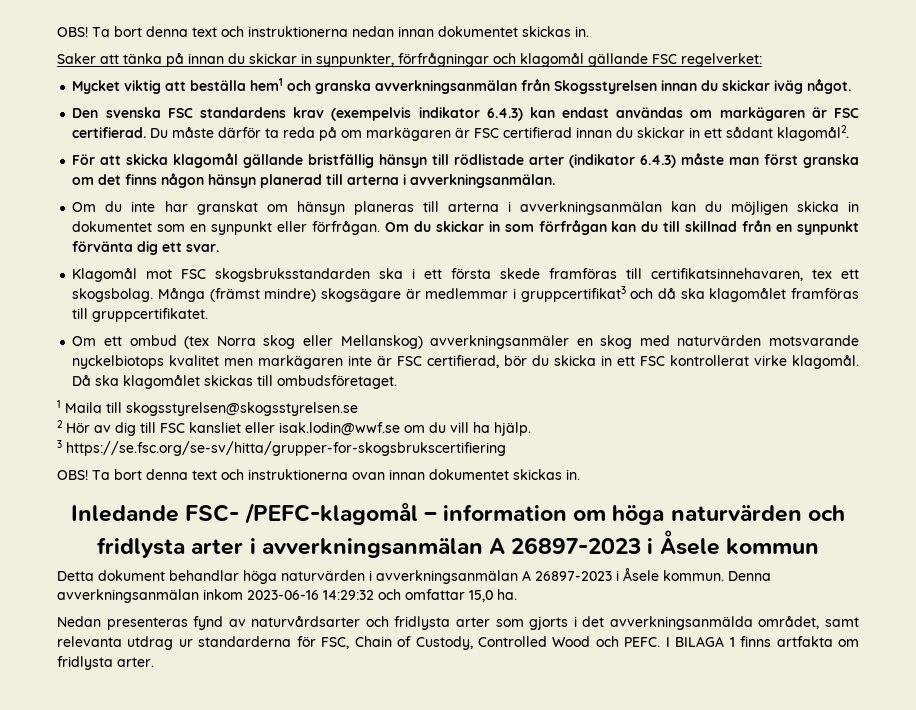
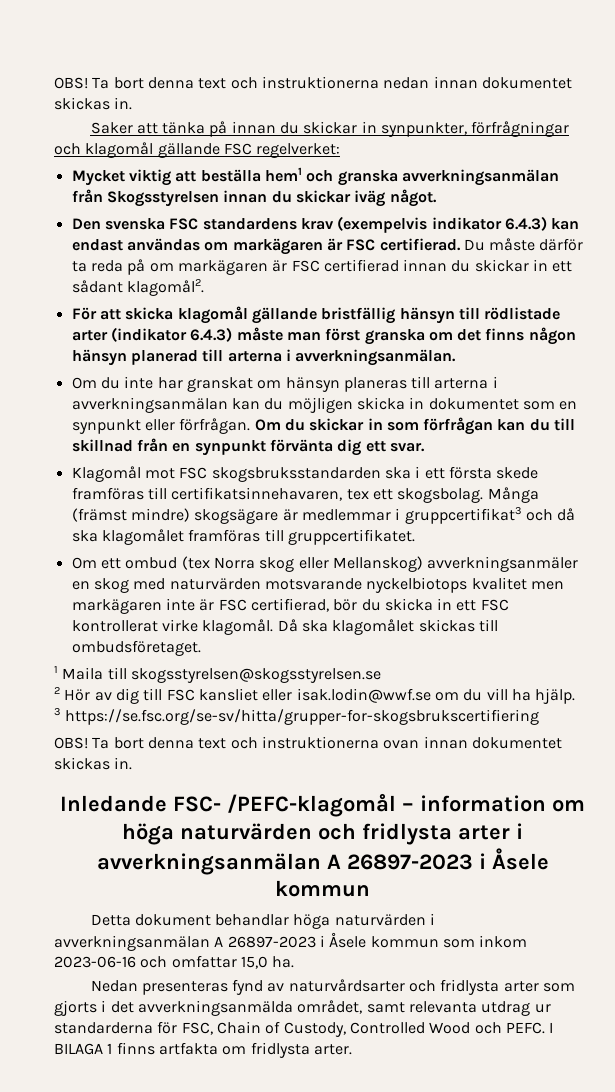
- Detta dokument behandlar höga naturvärden i avverkningsanmälan A 26897-2023 i Åsele kommun. Denna avverkningsanmälan inkom 2023-06-16 14:29:32 och omfattar 15,0 ha.
+ Detta dokument behandlar höga naturvärden i avverkningsanmälan A 26897-2023 i Åsele kommun som inkom 2023-06-16 och omfattar 15,0 ha.

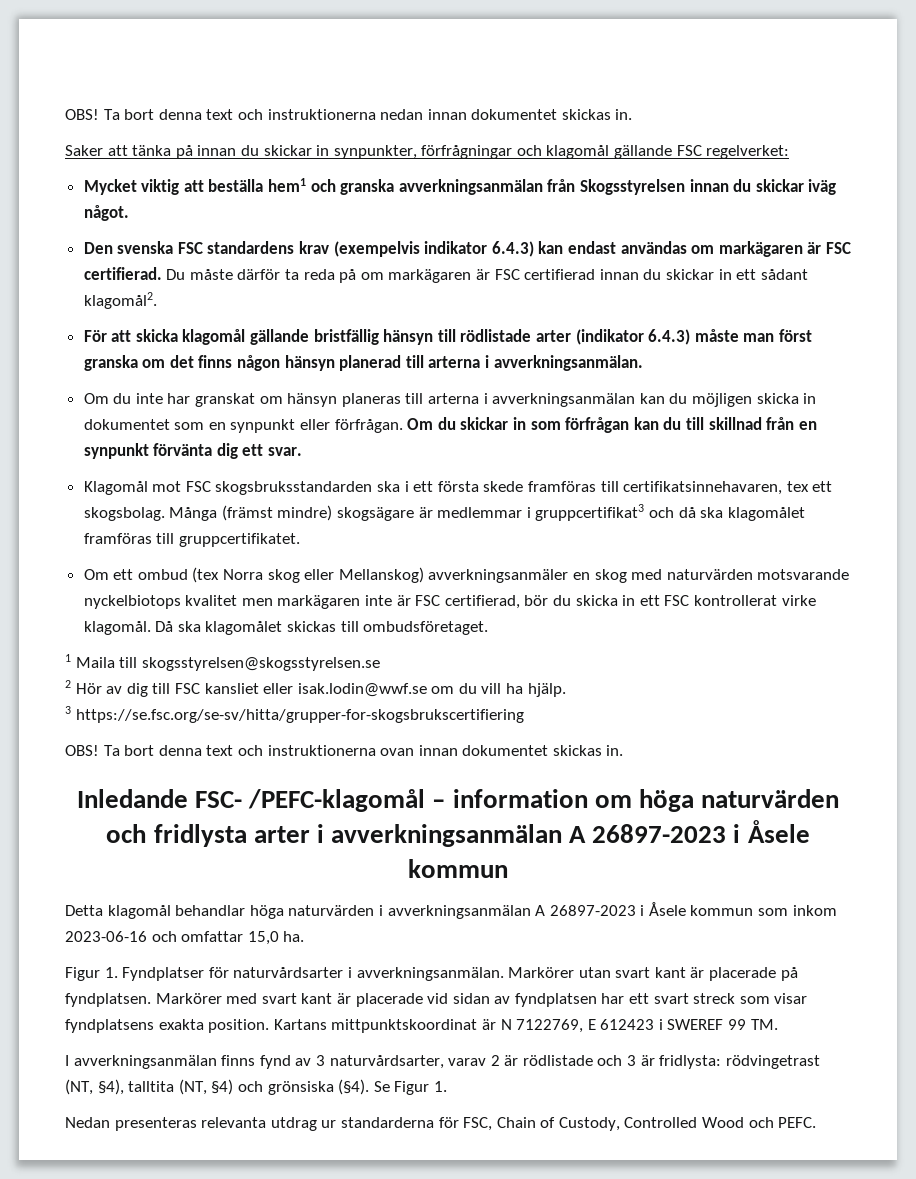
- Detta dokument behandlar höga naturvärden i avverkningsanmälan A 26897-2023 i Åsele kommun som inkom 2023-06-16 och omfattar 15,0 ha.
+ Detta klagomål behandlar höga naturvärden i avverkningsanmälan A 26897-2023 i Åsele kommun som inkom 2023-06-16 och omfattar 15,0 ha.
- Nedan presenteras fynd av naturvårdsarter och fridlysta arter som gjorts i det avverkningsanmälda området, samt relevanta utdrag ur standarderna för FSC, Chain of Custody, Controlled Wood och PEFC. I BILAGA 1 finns artfakta om fridlysta arter.
+ Figur 1. Fyndplatser för naturvårdsarter i avverkningsanmälan. Markörer utan svart kant är placerade på fyndplatsen. Markörer med svart kant är placerade vid sidan av fyndplatsen har ett svart streck som visar fyndplatsens exakta position. Kartans mittpunktskoordinat är N 7122769, E 612423 i SWEREF 99 TM.
+ I avverkningsanmälan finns fynd av 3 naturvårdsarter, varav 2 är rödlistade och 3 är fridlysta: rödvingetrast (NT, §4), talltita (NT, §4) och grönsiska (§4). Se Figur 1.
+ Nedan presenteras relevanta utdrag ur standarderna för FSC, Chain of Custody, Controlled Wood och PEFC.

